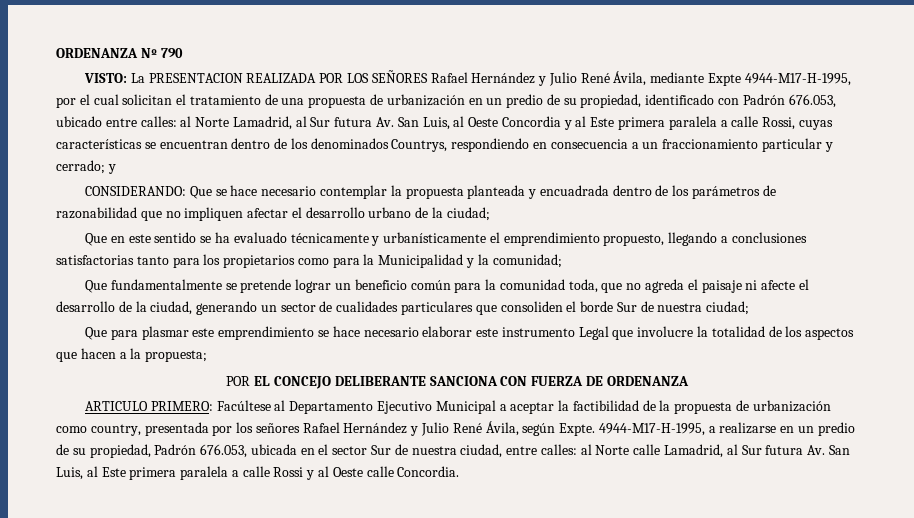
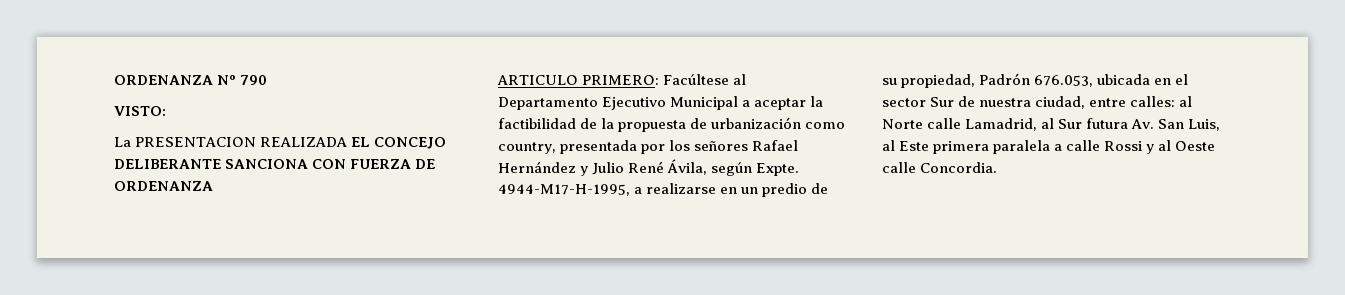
- VISTO: La PRESENTACION REALIZADA POR LOS SEÑORES Rafael Hernández y Julio René Ávila, mediante Expte 4944-M17-H-1995, por el cual solicitan el tratamiento de una propuesta de urbanización en un predio de su propiedad, identificado con Padrón 676.053, ubicado entre calles: al Norte Lamadrid, al Sur futura Av. San Luis, al Oeste Concordia y al Este primera paralela a calle Rossi, cuyas características se encuentran dentro de los denominados Countrys, respondiendo en consecuencia a un fraccionamiento particular y cerrado; y
- CONSIDERANDO: Que se hace necesario contemplar la propuesta planteada y encuadrada dentro de los parámetros de razonabilidad que no impliquen afectar el desarrollo urbano de la ciudad;
- Que en este sentido se ha evaluado técnicamente y urbanísticamente el emprendimiento propuesto, llegando a conclusiones satisfactorias tanto para los propietarios como para la Municipalidad y la comunidad;
- Que fundamentalmente se pretende lograr un beneficio común para la comunidad toda, que no agreda el paisaje ni afecte el desarrollo de la ciudad, generando un sector de cualidades particulares que consoliden el borde Sur de nuestra ciudad;
- Que para plasmar este emprendimiento se hace necesario elaborar este instrumento Legal que involucre la totalidad de los aspectos que hacen a la propuesta;
- POR EL CONCEJO DELIBERANTE SANCIONA CON FUERZA DE ORDENANZA
+ VISTO:
+ La PRESENTACION REALIZADA EL CONCEJO DELIBERANTE SANCIONA CON FUERZA DE ORDENANZA

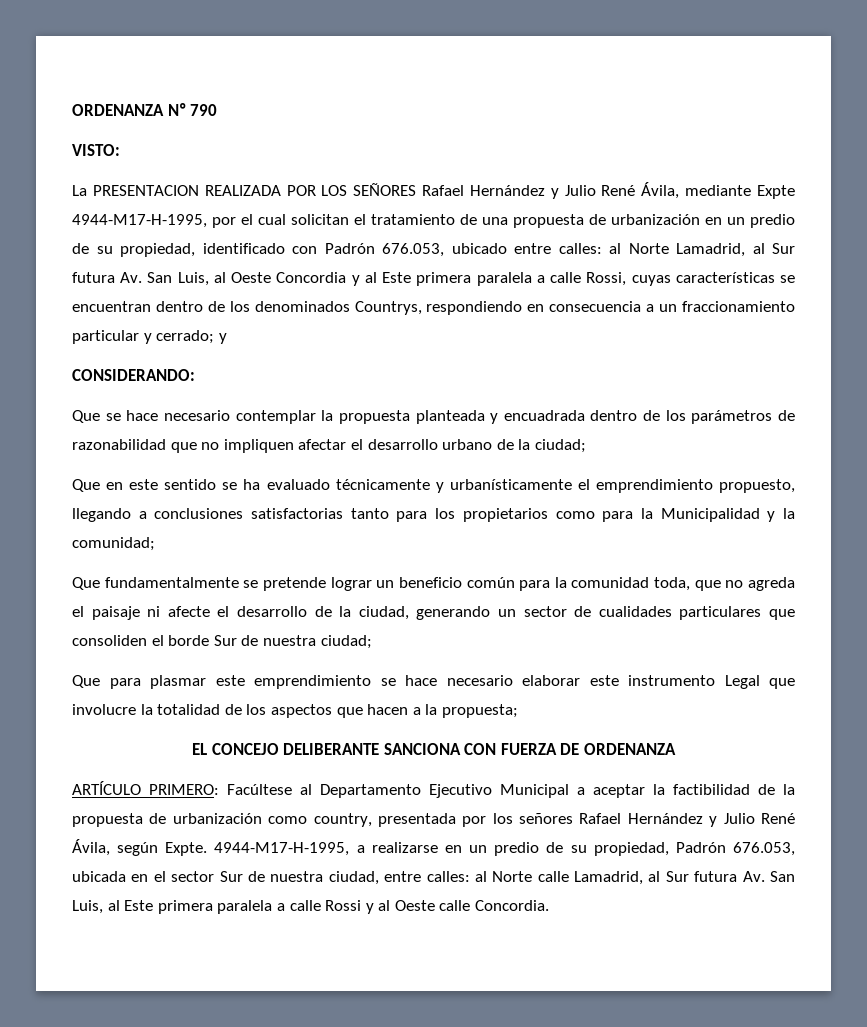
- La PRESENTACION REALIZADA EL CONCEJO DELIBERANTE SANCIONA CON FUERZA DE ORDENANZA
+ La PRESENTACION REALIZADA POR LOS SEÑORES Rafael Hernández y Julio René Ávila, mediante Expte 4944-M17-H-1995, por el cual solicitan el tratamiento de una propuesta de urbanización en un predio de su propiedad, identificado con Padrón 676.053, ubicado entre calles: al Norte Lamadrid, al Sur futura Av. San Luis, al Oeste Concordia y al Este primera paralela a calle Rossi, cuyas características se encuentran dentro de los denominados Countrys, respondiendo en consecuencia a un fraccionamiento particular y cerrado; y
+ CONSIDERANDO:
+ Que se hace necesario contemplar la propuesta planteada y encuadrada dentro de los parámetros de razonabilidad que no impliquen afectar el desarrollo urbano de la ciudad;
+ Que en este sentido se ha evaluado técnicamente y urbanísticamente el emprendimiento propuesto, llegando a conclusiones satisfactorias tanto para los propietarios como para la Municipalidad y la comunidad;
+ Que fundamentalmente se pretende lograr un beneficio común para la comunidad toda, que no agreda el paisaje ni afecte el desarrollo de la ciudad, generando un sector de cualidades particulares que consoliden el borde Sur de nuestra ciudad;
+ Que para plasmar este emprendimiento se hace necesario elaborar este instrumento Legal que involucre la totalidad de los aspectos que hacen a la propuesta;
+ EL CONCEJO DELIBERANTE SANCIONA CON FUERZA DE ORDENANZA
- ARTICULO PRIMERO: Facúltese al Departamento Ejecutivo Municipal a aceptar la factibilidad de la propuesta de urbanización como country, presentada por los señores Rafael Hernández y Julio René Ávila, según Expte.
+ ARTÍCULO PRIMERO: Facúltese al Departamento Ejecutivo Municipal a aceptar la factibilidad de la propuesta de urbanización como country, presentada por los señores Rafael Hernández y Julio René Ávila, según Expte.

